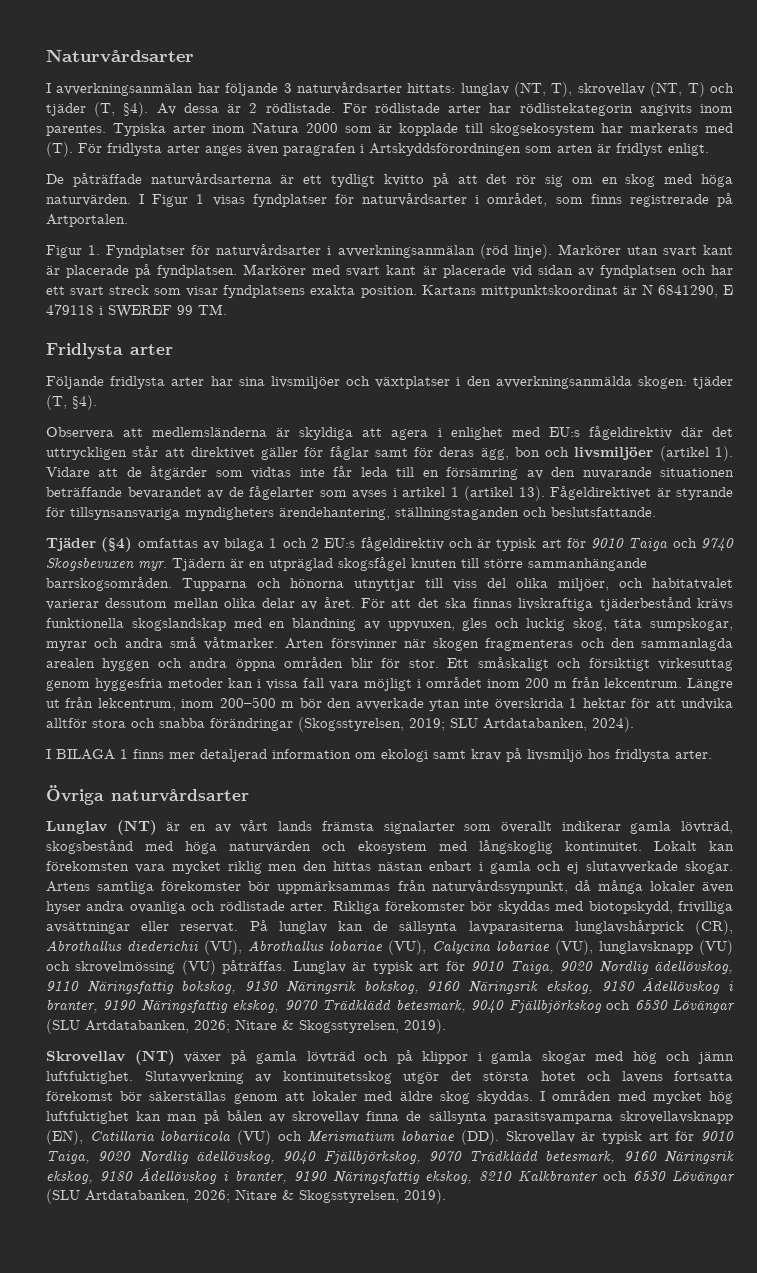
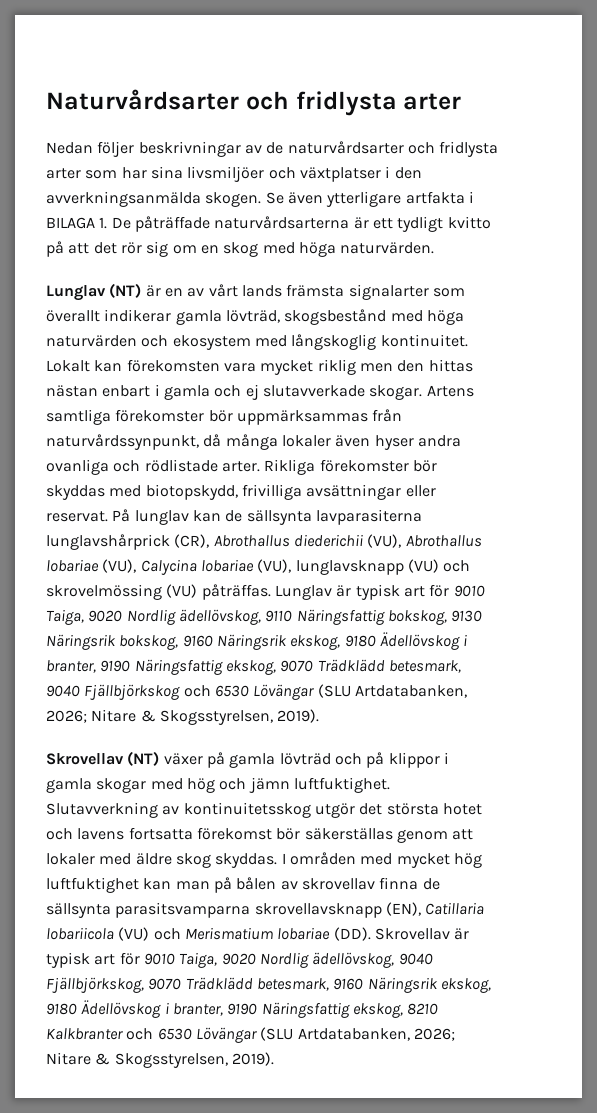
- Naturvårdsarter
- I avverkningsanmälan har följande 3 naturvårdsarter hittats: lunglav (NT, T), skrovellav (NT, T) och tjäder (T, §4). Av dessa är 2 rödlistade. För rödlistade arter har rödlistekategorin angivits inom parentes. Typiska arter inom Natura 2000 som är kopplade till skogsekosystem har markerats med (T). För fridlysta arter anges även paragrafen i Artskyddsförordningen som arten är fridlyst enligt.
- De påträffade naturvårdsarterna är ett tydligt kvitto på att det rör sig om en skog med höga naturvärden. I Figur 1 visas fyndplatser för naturvårdsarter i området, som finns registrerade på Artportalen.
- Figur 1. Fyndplatser för naturvårdsarter i avverkningsanmälan (röd linje). Markörer utan svart kant är placerade på fyndplatsen. Markörer med svart kant är placerade vid sidan av fyndplatsen och har ett svart streck som visar fyndplatsens exakta position. Kartans mittpunktskoordinat är N 6841290, E 479118 i SWEREF 99 TM.
- Fridlysta arter
- Följande fridlysta arter har sina livsmiljöer och växtplatser i den avverkningsanmälda skogen: tjäder (T, §4).
- Observera att medlemsländerna är skyldiga att agera i enlighet med EU:s fågeldirektiv där det uttryckligen står att direktivet gäller för fåglar samt för deras ägg, bon och livsmiljöer (artikel 1). Vidare att de åtgärder som vidtas inte får leda till en försämring av den nuvarande situationen beträffande bevarandet av de fågelarter som avses i artikel 1 (artikel 13). Fågeldirektivet är styrande för tillsynsansvariga myndigheters ärendehantering, ställningstaganden och beslutsfattande.
- Tjäder (§4) omfattas av bilaga 1 och 2 EU:s fågeldirektiv och är typisk art för 9010 Taiga och 9740 Skogsbevuxen myr. Tjädern är en utpräglad skogsfågel knuten till större sammanhängande barrskogsområden. Tupparna och hönorna utnyttjar till viss del olika miljöer, och habitatvalet varierar dessutom mellan olika delar av året. För att det ska finnas livskraftiga tjäderbestånd krävs funktionella skogslandskap med en blandning av uppvuxen, gles och luckig skog, täta sumpskogar, myrar och andra små våtmarker. Arten försvinner när skogen fragmenteras och den sammanlagda arealen hyggen och andra öppna områden blir för stor. Ett småskaligt och försiktigt virkesuttag genom hyggesfria metoder kan i vissa fall vara möjligt i området inom 200 m från lekcentrum. Längre ut från lekcentrum, inom 200–500 m bör den avverkade ytan inte överskrida 1 hektar för att undvika alltför stora och snabba förändringar (Skogsstyrelsen, 2019; SLU Artdatabanken, 2024).
- I BILAGA 1 finns mer detaljerad information om ekologi samt krav på livsmiljö hos fridlysta arter.
- Övriga naturvårdsarter
+ Naturvårdsarter och fridlysta arter
+ Nedan följer beskrivningar av de naturvårdsarter och fridlysta arter som har sina livsmiljöer och växtplatser i den avverkningsanmälda skogen. Se även ytterligare artfakta i BILAGA 1. De påträffade naturvårdsarterna är ett tydligt kvitto på att det rör sig om en skog med höga naturvärden.

